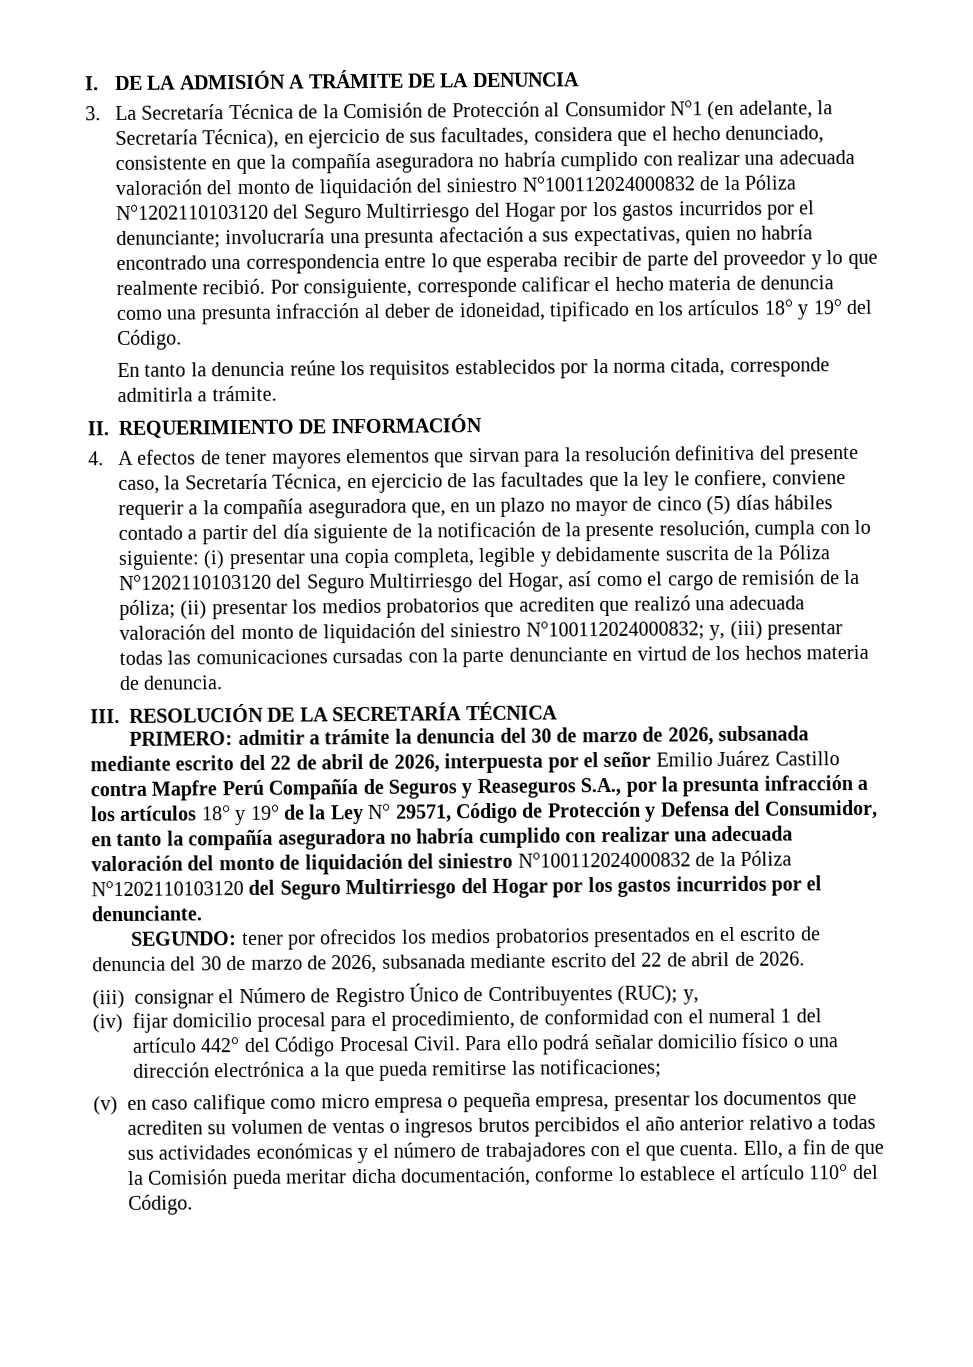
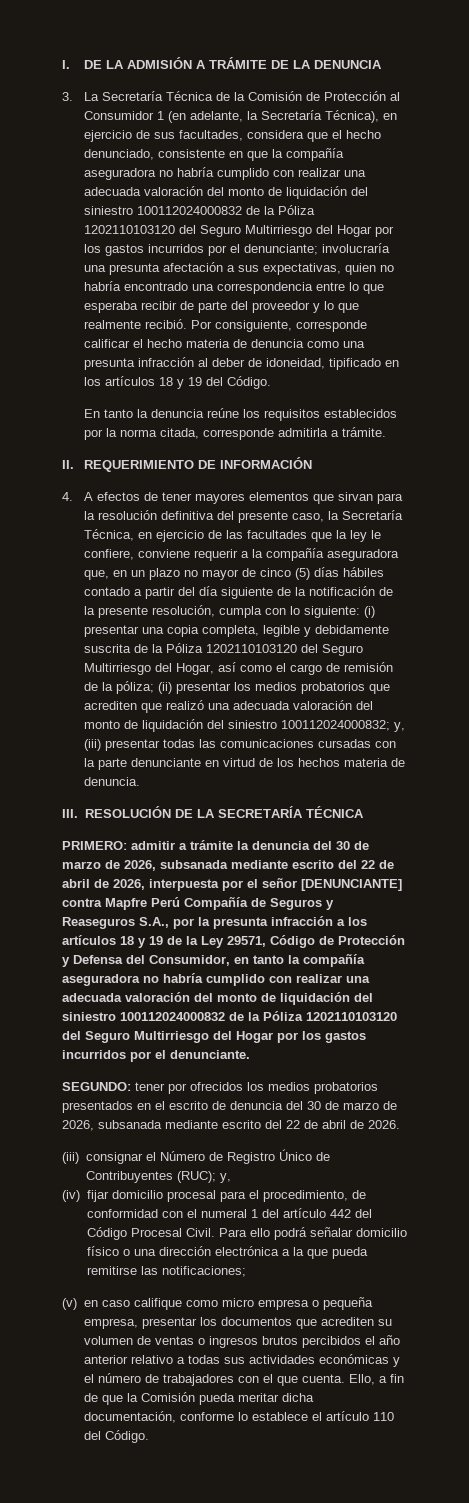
- 3. La Secretaría Técnica de la Comisión de Protección al Consumidor N°1 (en adelante, la Secretaría Técnica), en ejercicio de sus facultades, considera que el hecho denunciado, consistente en que la compañía aseguradora no habría cumplido con realizar una adecuada valoración del monto de liquidación del siniestro N°100112024000832 de la Póliza N°1202110103120 del Seguro Multirriesgo del Hogar por los gastos incurridos por el denunciante;
+ 3. La Secretaría Técnica de la Comisión de Protección al Consumidor 1 (en adelante, la Secretaría Técnica), en ejercicio de sus facultades, considera que el hecho denunciado, consistente en que la compañía aseguradora no habría cumplido con realizar una adecuada valoración del monto de liquidación del siniestro 100112024000832 de la Póliza 1202110103120 del Seguro Multirriesgo del Hogar por los gastos incurridos por el denunciante;
- Por consiguiente, corresponde calificar el hecho materia de denuncia como una presunta infracción al deber de idoneidad, tipificado en los artículos 18° y 19° del Código.
+ Por consiguiente, corresponde calificar el hecho materia de denuncia como una presunta infracción al deber de idoneidad, tipificado en los artículos 18 y 19 del Código.
- (i) presentar una copia completa, legible y debidamente suscrita de la Póliza N°1202110103120 del Seguro Multirriesgo del Hogar, así como el cargo de remisión de la póliza;
+ (i) presentar una copia completa, legible y debidamente suscrita de la Póliza 1202110103120 del Seguro Multirriesgo del Hogar, así como el cargo de remisión de la póliza;
- (ii) presentar los medios probatorios que acrediten que realizó una adecuada valoración del monto de liquidación del siniestro N°100112024000832;
+ (ii) presentar los medios probatorios que acrediten que realizó una adecuada valoración del monto de liquidación del siniestro 100112024000832;
- admitir a trámite la denuncia del 30 de marzo de 2026, subsanada mediante escrito del 22 de abril de 2026, interpuesta por el señor Emilio Juárez Castillo contra Mapfre Perú Compañía de Seguros y Reaseguros S.A., por la presunta infracción a los artículos 18° y 19° de la Ley N° 29571, Código de Protección y Defensa del Consumidor, en tanto la compañía aseguradora no habría cumplido con realizar una adecuada valoración del monto de liquidación del siniestro N°100112024000832 de la Póliza N°1202110103120 del Seguro Multirriesgo del Hogar por los gastos incurridos por el denunciante.
+ admitir a trámite la denuncia del 30 de marzo de 2026, subsanada mediante escrito del 22 de abril de 2026, interpuesta por el señor [DENUNCIANTE] contra Mapfre Perú Compañía de Seguros y Reaseguros S.A., por la presunta infracción a los artículos 18 y 19 de la Ley 29571, Código de Protección y Defensa del Consumidor, en tanto la compañía aseguradora no habría cumplido con realizar una adecuada valoración del monto de liquidación del siniestro 100112024000832 de la Póliza 1202110103120 del Seguro Multirriesgo del Hogar por los gastos incurridos por el denunciante.
- (iv) fijar domicilio procesal para el procedimiento, de conformidad con el numeral 1 del artículo 442° del Código Procesal Civil.
+ (iv) fijar domicilio procesal para el procedimiento, de conformidad con el numeral 1 del artículo 442 del Código Procesal Civil.
- Ello, a fin de que la Comisión pueda meritar dicha documentación, conforme lo establece el artículo 110° del Código.
+ Ello, a fin de que la Comisión pueda meritar dicha documentación, conforme lo establece el artículo 110 del Código.

